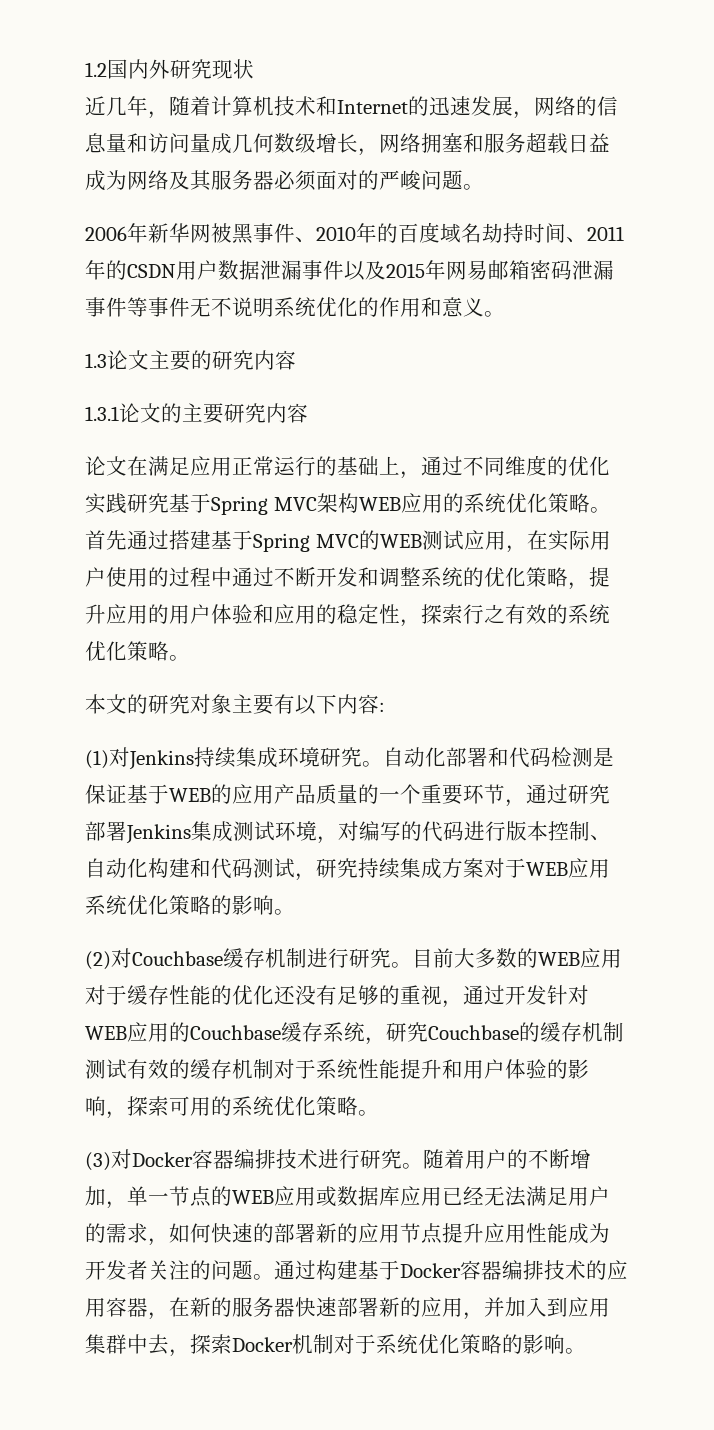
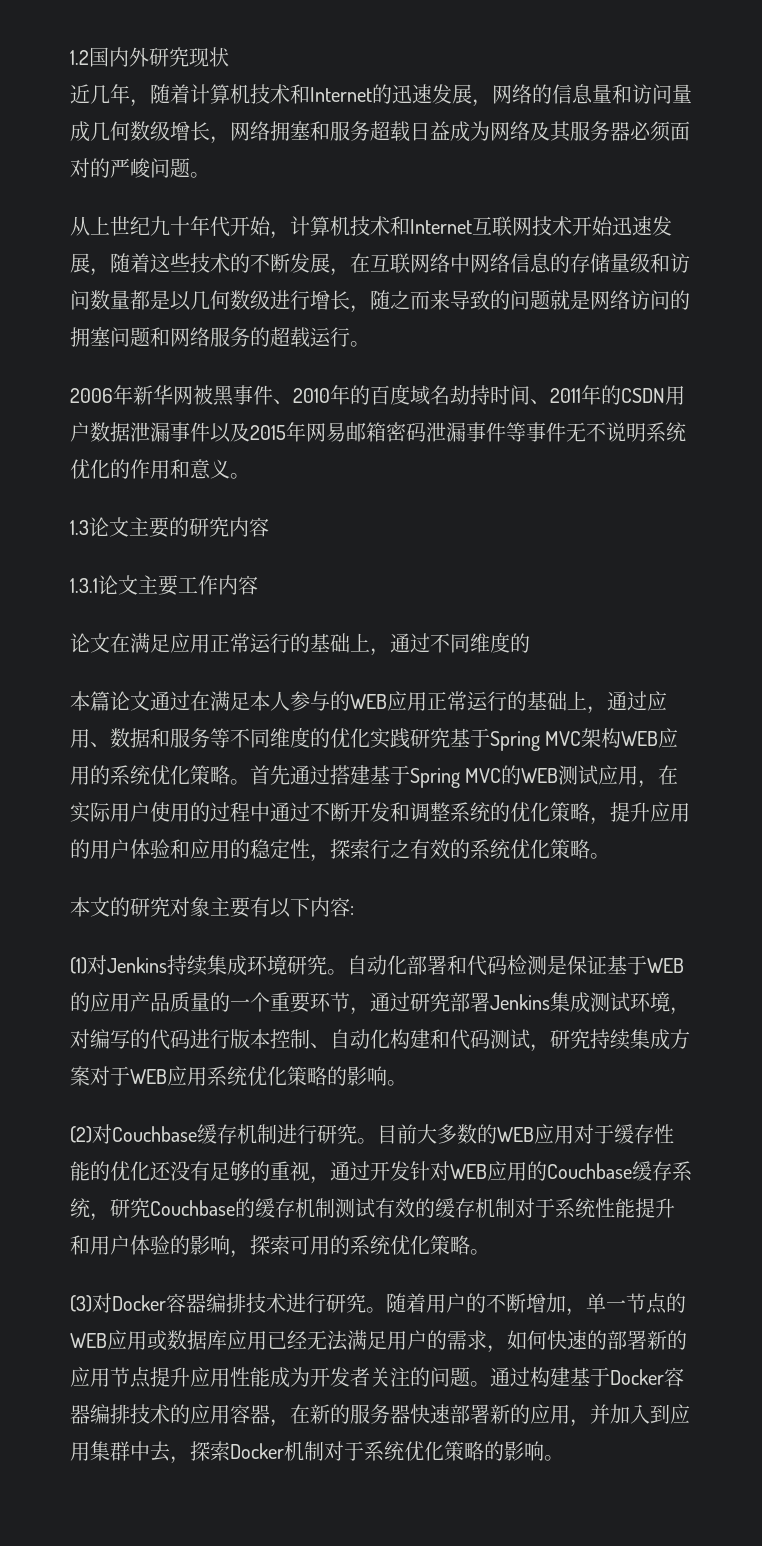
+ 从上世纪九十年代开始，计算机技术和Internet互联网技术开始迅速发展，随着这些技术的不断发展，在互联网络中网络信息的存储量级和访问数量都是以几何数级进行增长，随之而来导致的问题就是网络访问的拥塞问题和网络服务的超载运行。
- 1.3.1论文的主要研究内容
+ 1.3.1论文主要工作内容
- 论文在满足应用正常运行的基础上，通过不同维度的优化实践研究基于Spring MVC架构WEB应用的系统优化策略。
+ 论文在满足应用正常运行的基础上，通过不同维度的
+ 本篇论文通过在满足本人参与的WEB应用正常运行的基础上，通过应用、数据和服务等不同维度的优化实践研究基于Spring MVC架构WEB应用的系统优化策略。

